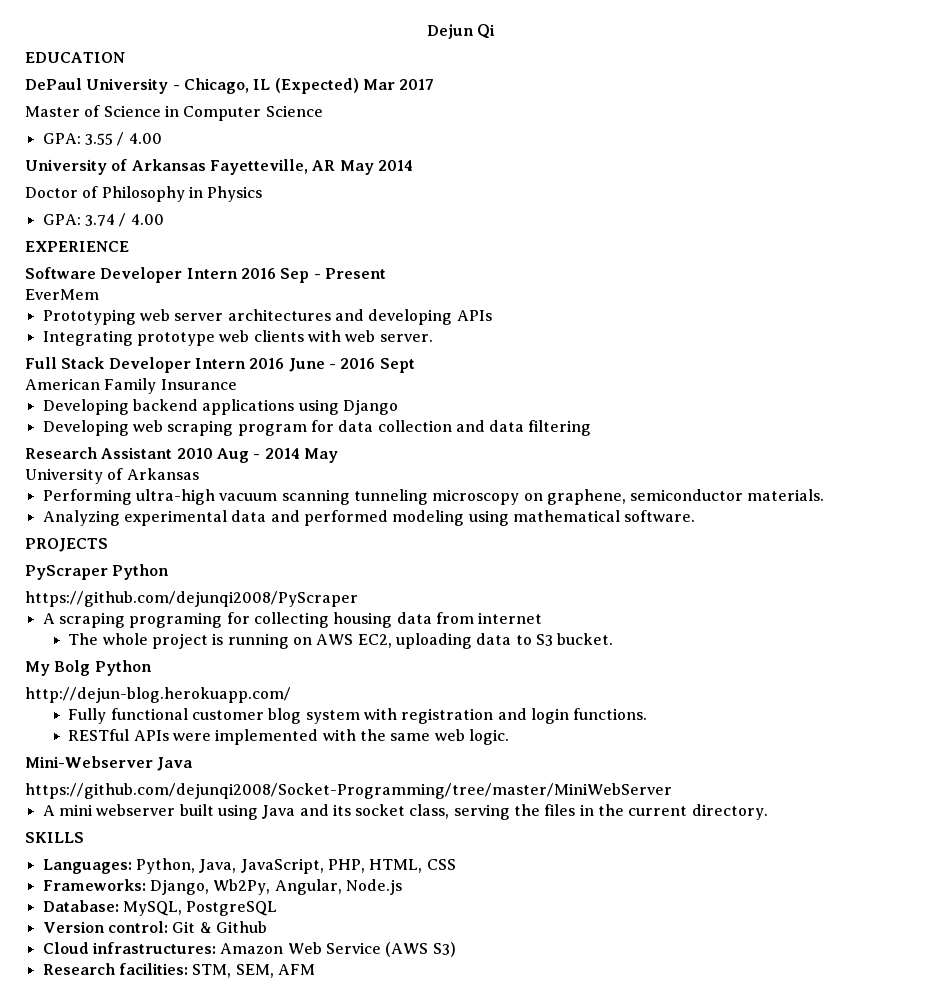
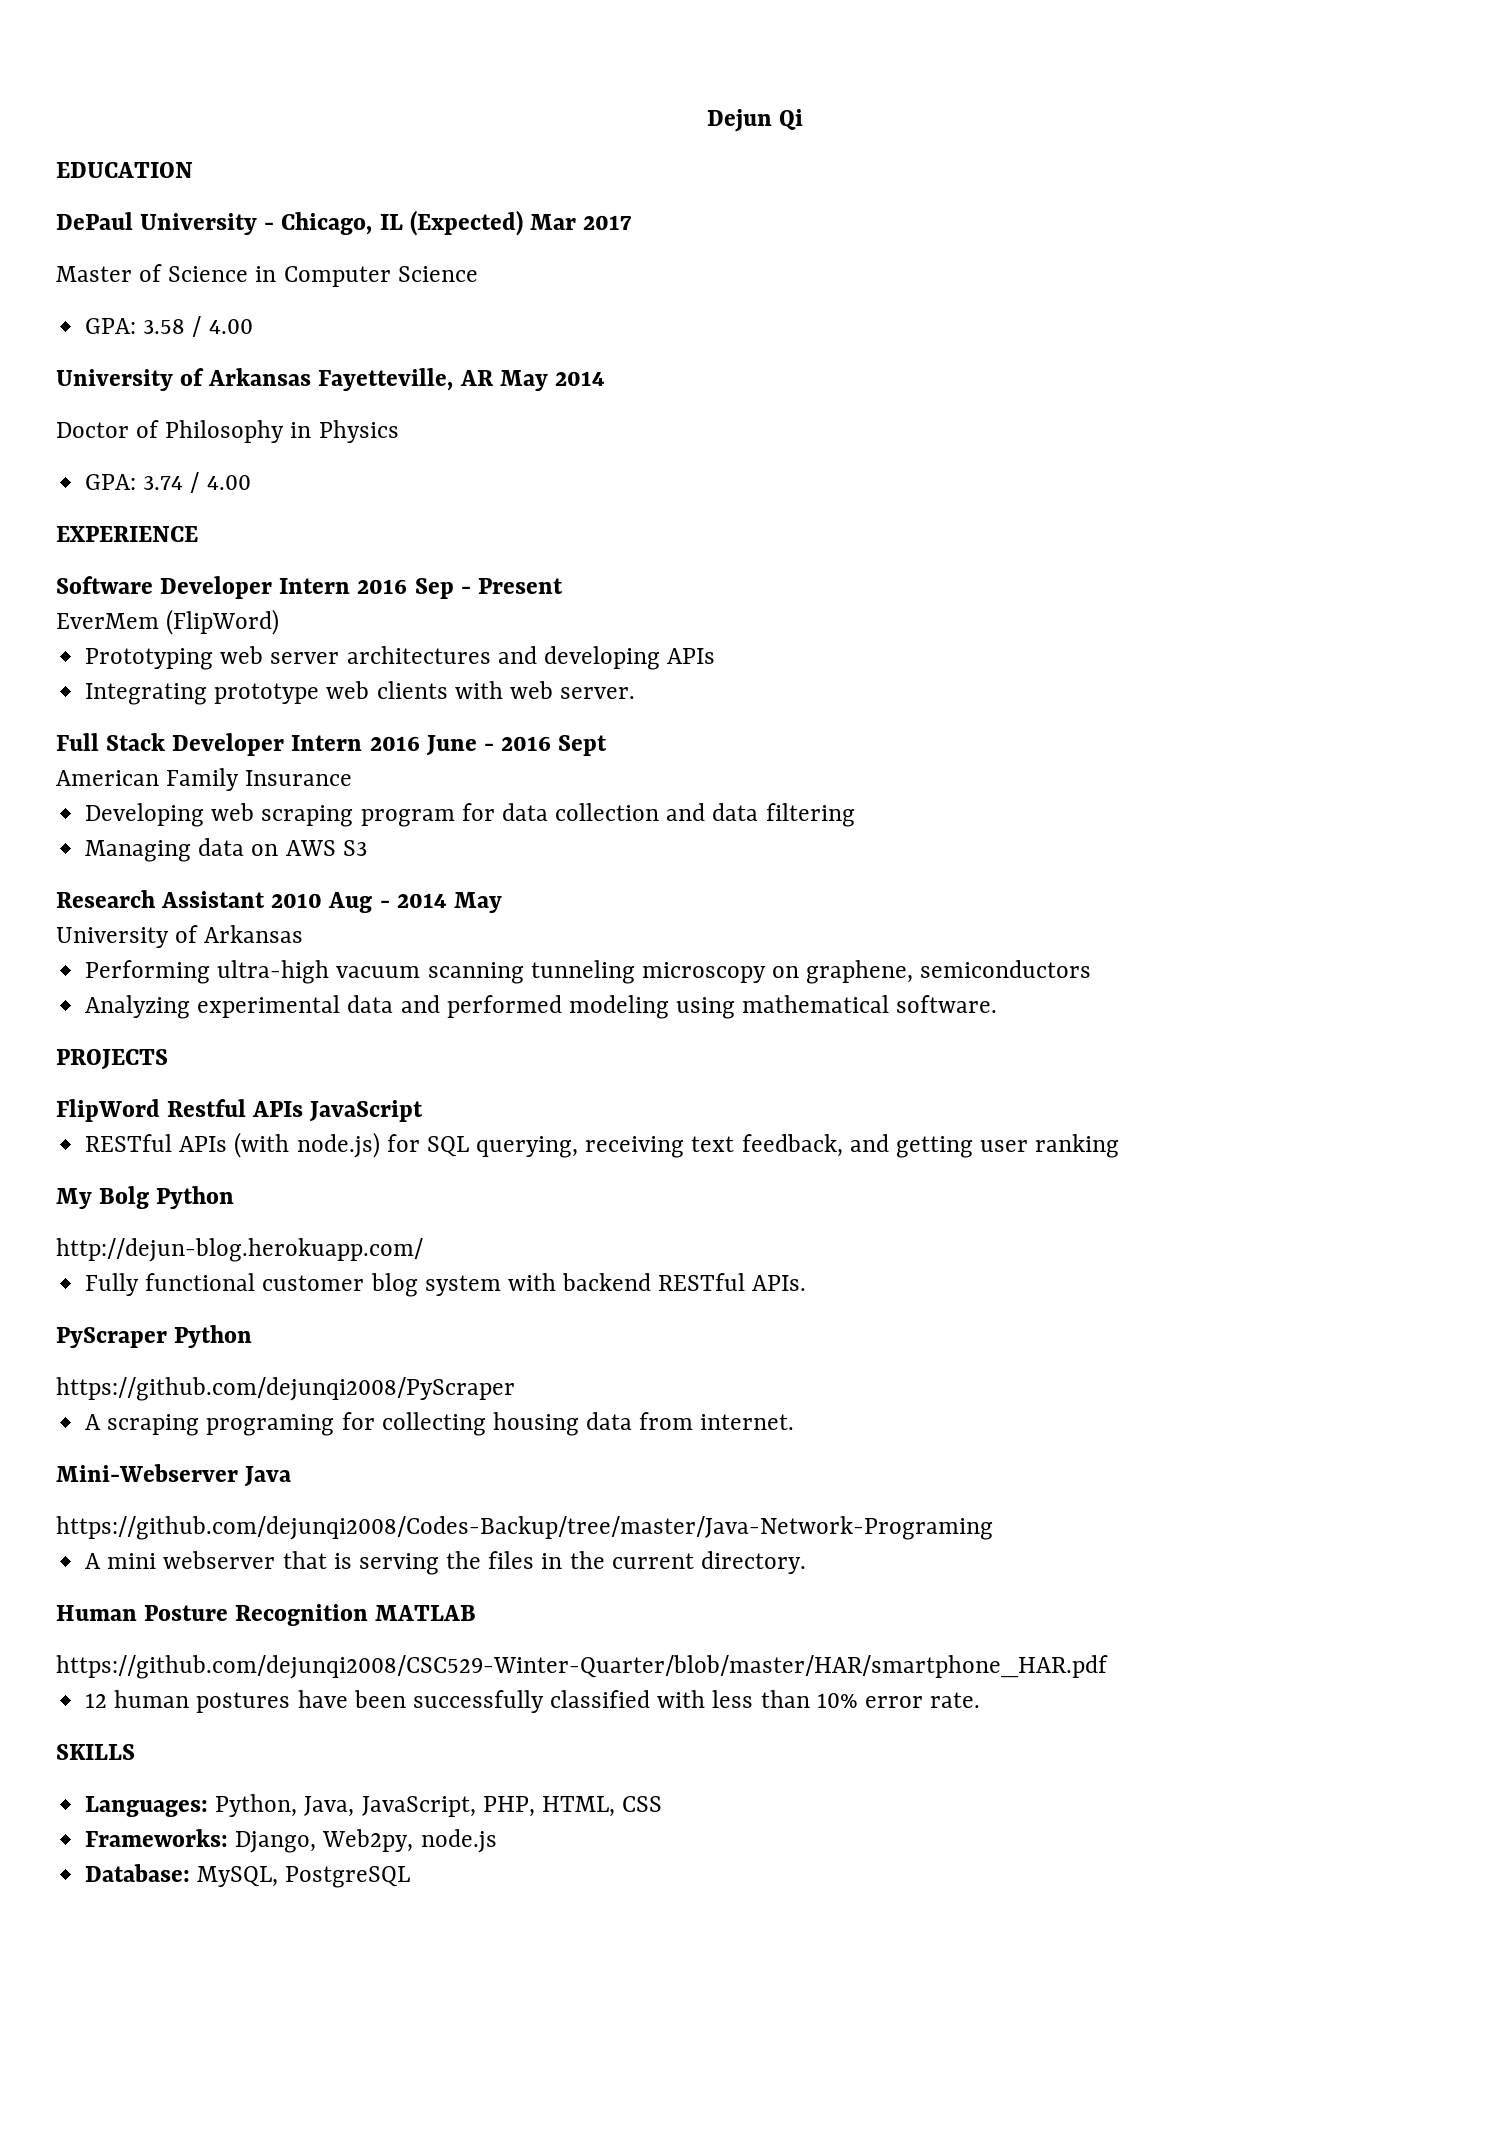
- GPA: 3.55 / 4.00
+ GPA: 3.58 / 4.00
- EverMem
+ EverMem (FlipWord)
- Developing backend applications using Django
+ Managing data on AWS S3
- Performing ultra-high vacuum scanning tunneling microscopy on graphene, semiconductor materials.
+ Performing ultra-high vacuum scanning tunneling microscopy on graphene, semiconductors
+ FlipWord Restful APIs JavaScript
+ RESTful APIs (with node.js) for SQL querying, receiving text feedback, and getting user ranking
+ My Bolg Python
+ http://dejun-blog.herokuapp.com/
+ Fully functional customer blog system with backend RESTful APIs.
- A scraping programing for collecting housing data from internet
- The whole project is running on AWS EC2, uploading data to S3 bucket.
- My Bolg Python
- http://dejun-blog.herokuapp.com/
- Fully functional customer blog system with registration and login functions.
- RESTful APIs were implemented with the same web logic.
+ A scraping programing for collecting housing data from internet.
- https://github.com/dejunqi2008/Socket-Programming/tree/master/MiniWebServer
+ https://github.com/dejunqi2008/Codes-Backup/tree/master/Java-Network-Programing
- A mini webserver built using Java and its socket class, serving the files in the current directory.
+ A mini webserver that is serving the files in the current directory.
+ Human Posture Recognition MATLAB
+ https://github.com/dejunqi2008/CSC529-Winter-Quarter/blob/master/HAR/smartphone_HAR.pdf
+ 12 human postures have been successfully classified with less than 10% error rate.
- Frameworks: Django, Wb2Py, Angular, Node.js
+ Frameworks: Django, Web2py, node.js
- Version control: Git & Github
- Cloud infrastructures: Amazon Web Service (AWS S3)
- Research facilities: STM, SEM, AFM

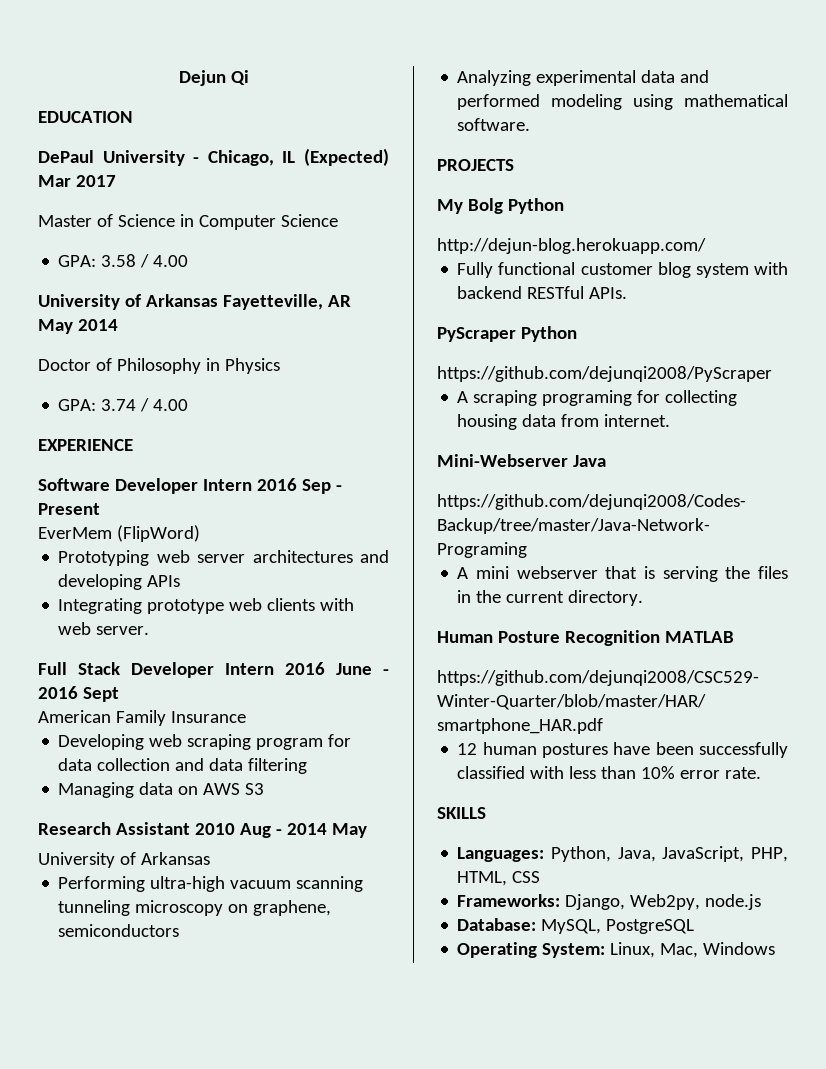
- FlipWord Restful APIs JavaScript
- RESTful APIs (with node.js) for SQL querying, receiving text feedback, and getting user ranking
+ Operating System: Linux, Mac, Windows

